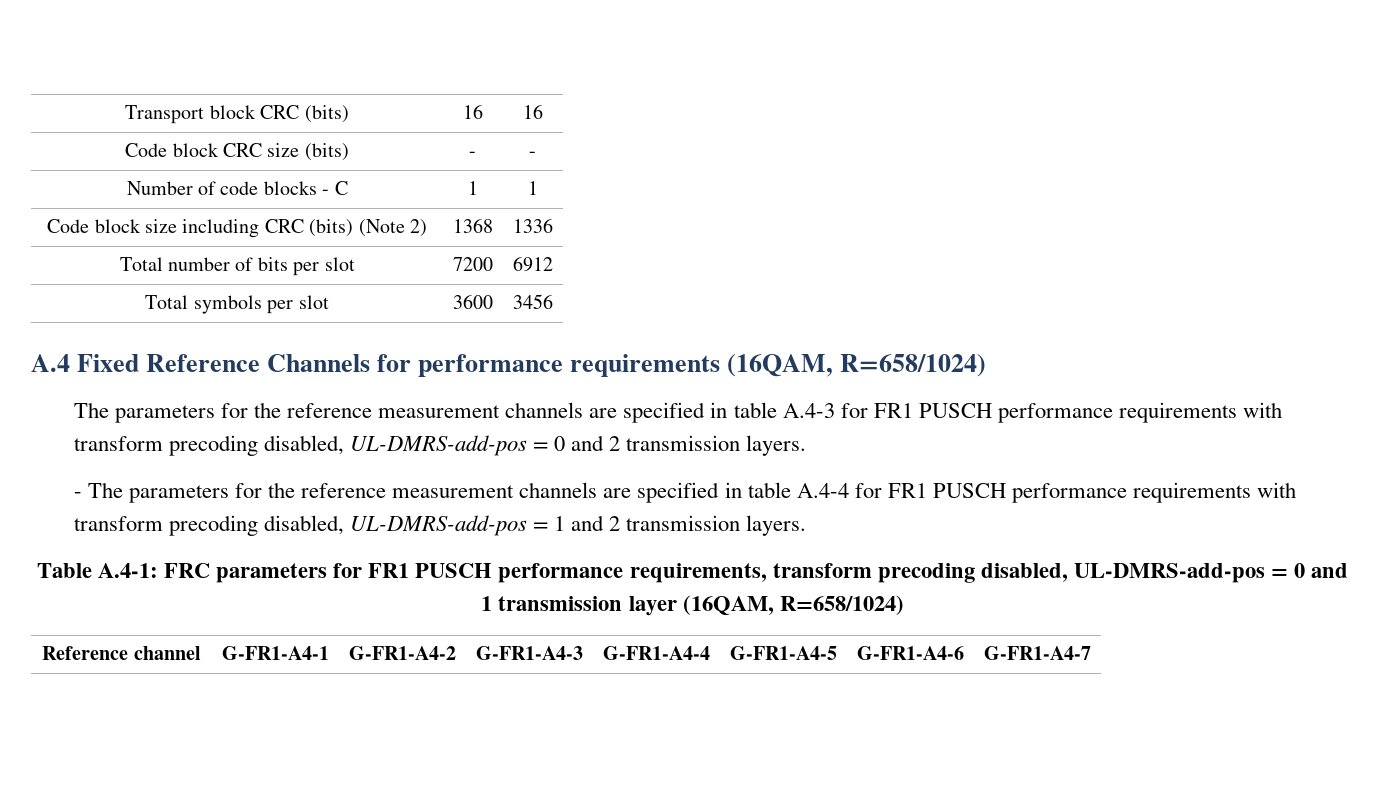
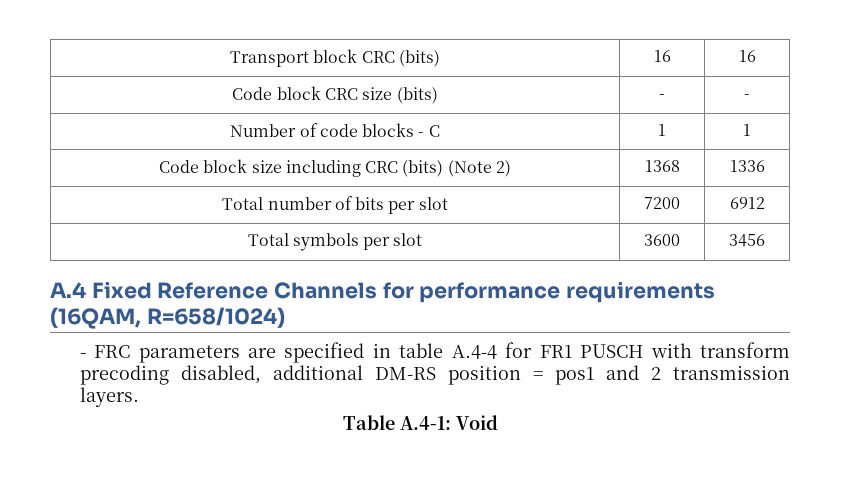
- The parameters for the reference measurement channels are specified in table A.4-3 for FR1 PUSCH performance requirements with transform precoding disabled, UL-DMRS-add-pos = 0 and 2 transmission layers.
- - The parameters for the reference measurement channels are specified in table A.4-4 for FR1 PUSCH performance requirements with transform precoding disabled, UL-DMRS-add-pos = 1 and 2 transmission layers.
+ - FRC parameters are specified in table A.4-4 for FR1 PUSCH with transform precoding disabled, additional DM-RS position = pos1 and 2 transmission layers.
- Table A.4-1: FRC parameters for FR1 PUSCH performance requirements, transform precoding disabled, UL-DMRS-add-pos = 0 and 1 transmission layer (16QAM, R=658/1024)
- Reference channel | G-FR1-A4-1 | G-FR1-A4-2 | G-FR1-A4-3 | G-FR1-A4-4 | G-FR1-A4-5 | G-FR1-A4-6 | G-FR1-A4-7
+ Table A.4-1: Void

